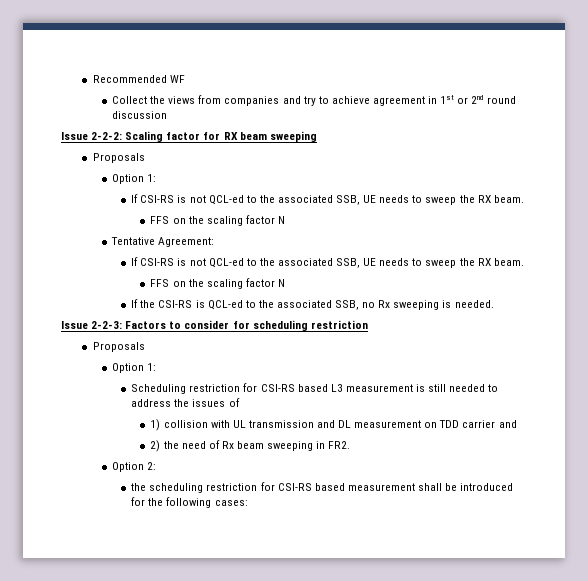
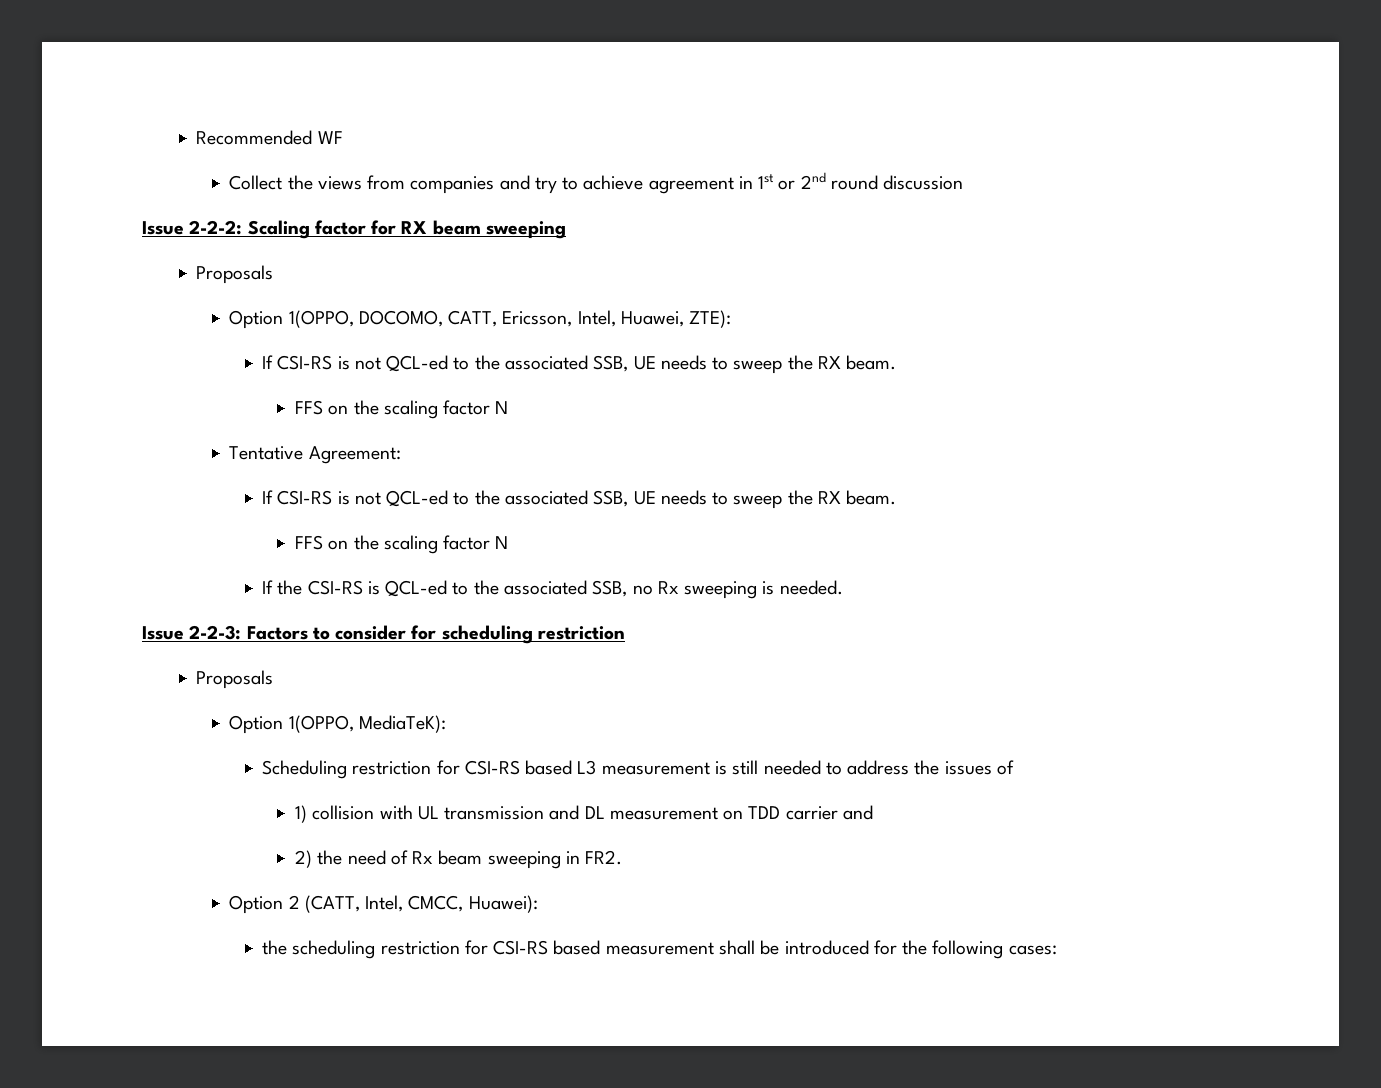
  Issue 2-2-2: Scaling factor for RX beam sweeping
  Proposals
- Option 1:
+ Option 1(OPPO, DOCOMO, CATT, Ericsson, Intel, Huawei, ZTE):
  Issue 2-2-3: Factors to consider for scheduling restriction
  Proposals
- Option 1:
+ Option 1(OPPO, MediaTeK):
- Option 2:
+ Option 2 (CATT, Intel, CMCC, Huawei):

